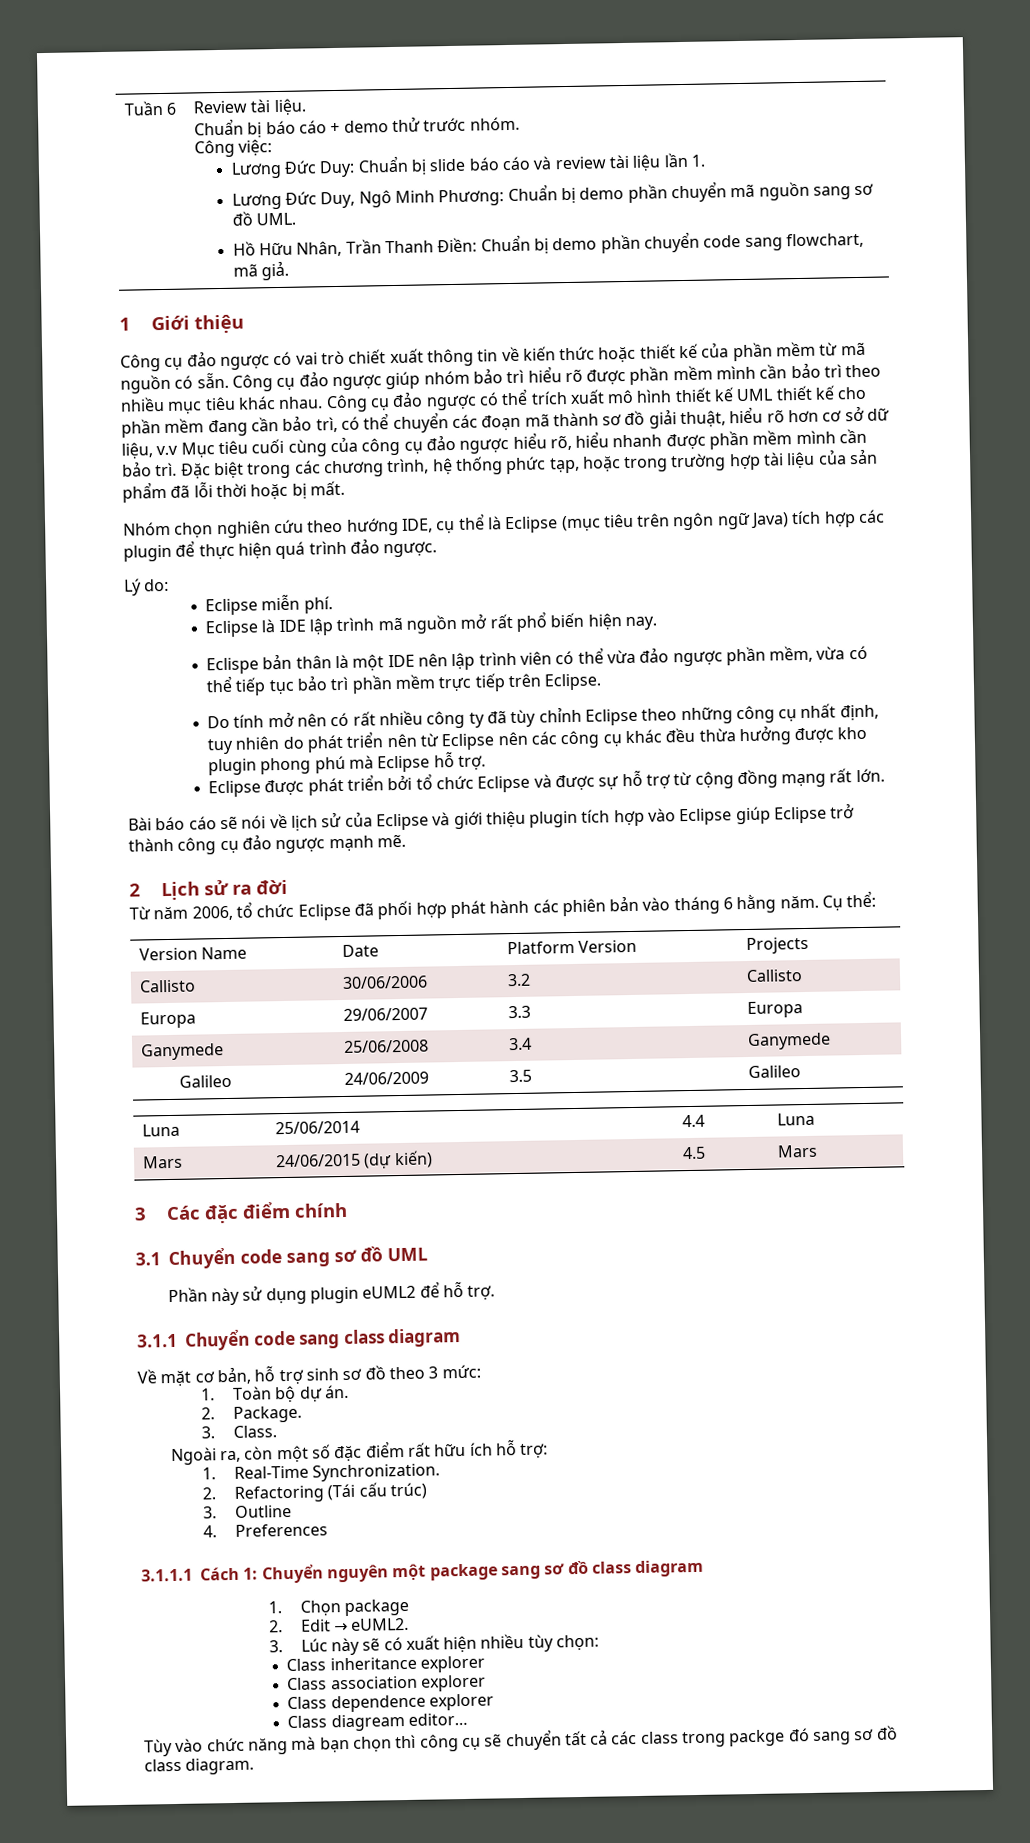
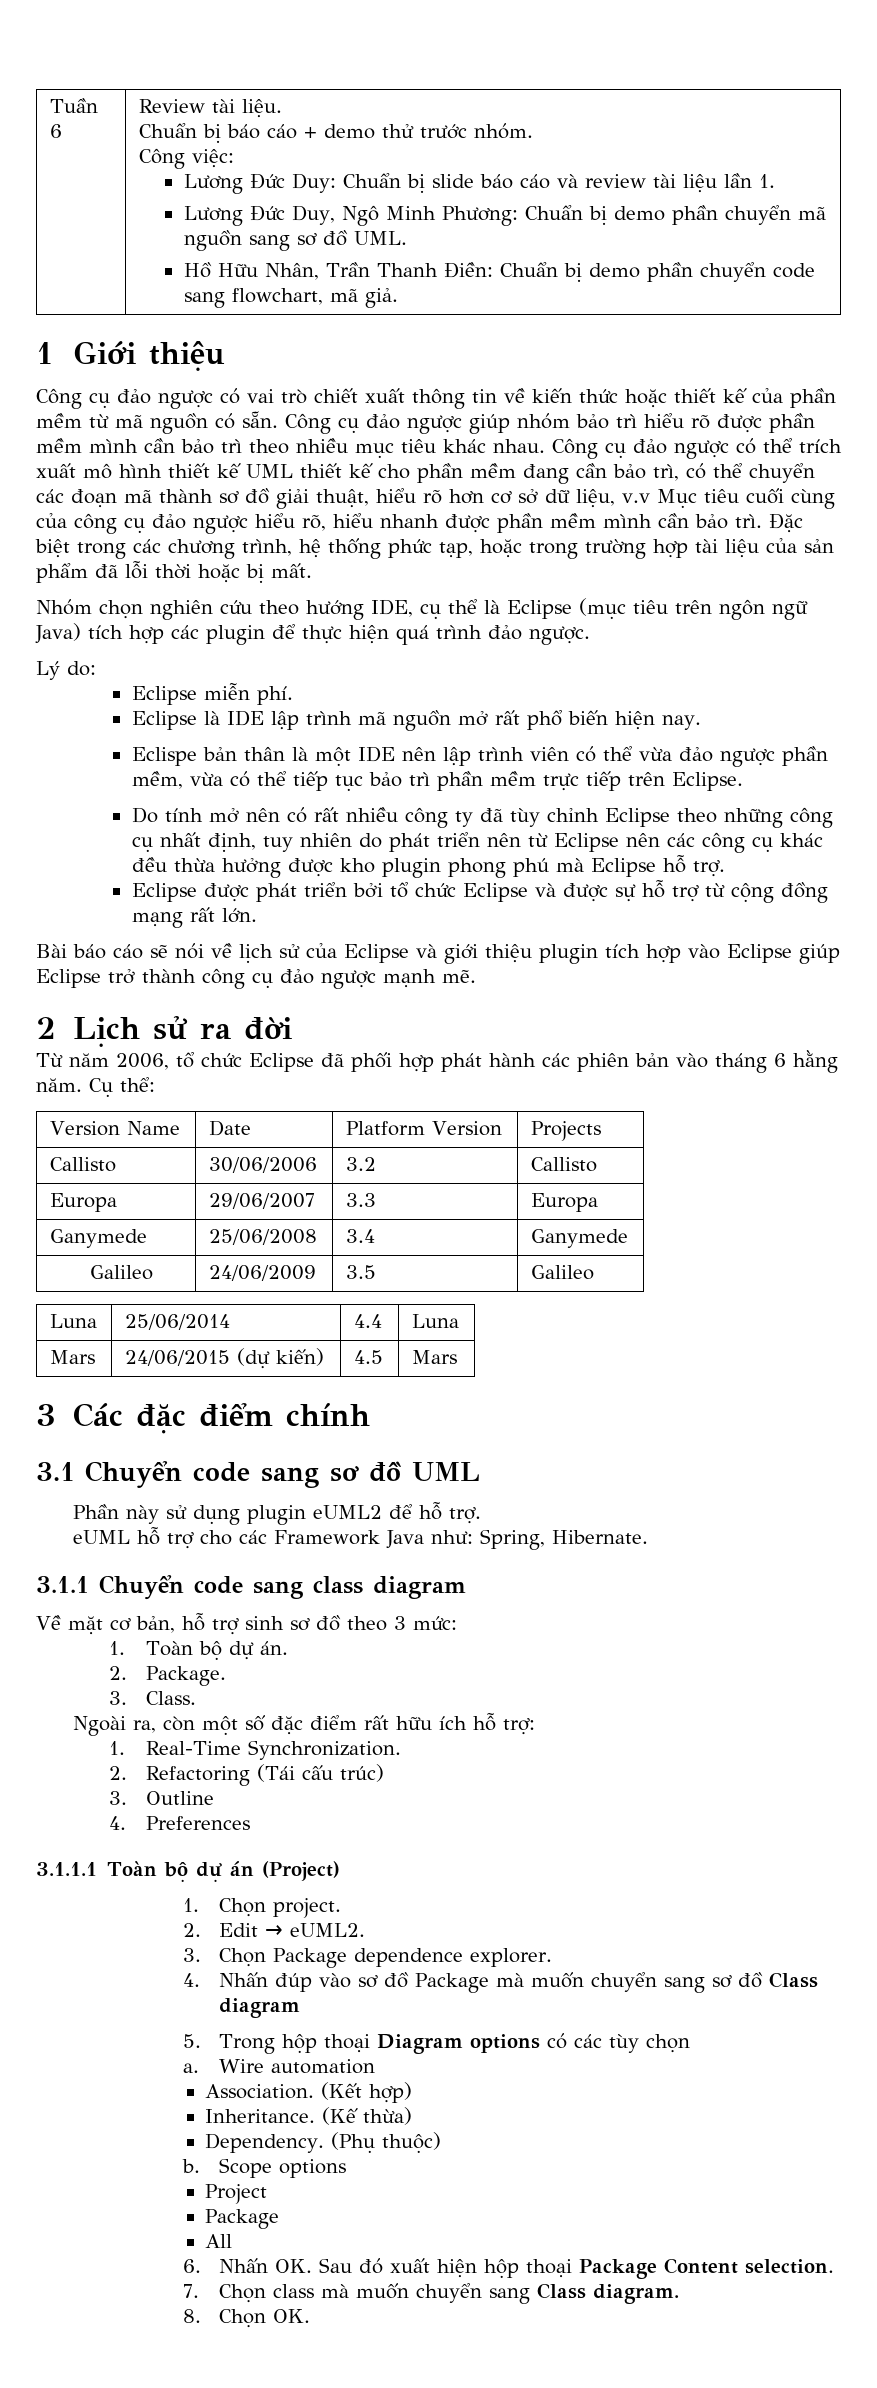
+ eUML hỗ trợ cho các Framework Java như: Spring, Hibernate.
- 3.1.1.1 Cách 1: Chuyển nguyên một package sang sơ đồ class diagram
+ 3.1.1.1 Toàn bộ dự án (Project)
- 1. Chọn package
+ 1. Chọn project.
- 3. Lúc này sẽ có xuất hiện nhiều tùy chọn:
- Class inheritance explorer
- Class association explorer
- Class dependence explorer
- Class diagream editor…
- Tùy vào chức năng mà bạn chọn thì công cụ sẽ chuyển tất cả các class trong packge đó sang sơ đồ class diagram.
+ 3. Chọn Package dependence explorer.
+ 4. Nhấn đúp vào sơ đồ Package mà muốn chuyển sang sơ đồ Class diagram
+ 5. Trong hộp thoại Diagram options có các tùy chọn
+ a. Wire automation
+ Association. (Kết hợp)
+ Inheritance. (Kế thừa)
+ Dependency. (Phụ thuộc)
+ b. Scope options
+ Project
+ Package
+ All
+ 6. Nhấn OK. Sau đó xuất hiện hộp thoại Package Content selection.
+ 7. Chọn class mà muốn chuyển sang Class diagram.
+ 8. Chọn OK.

